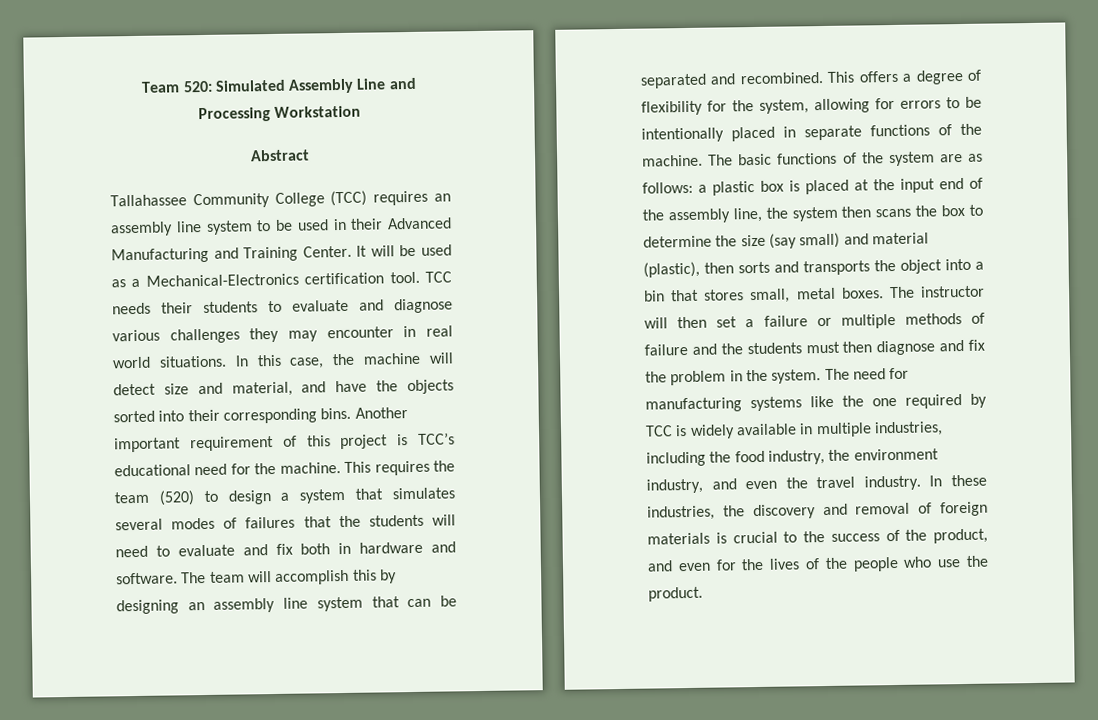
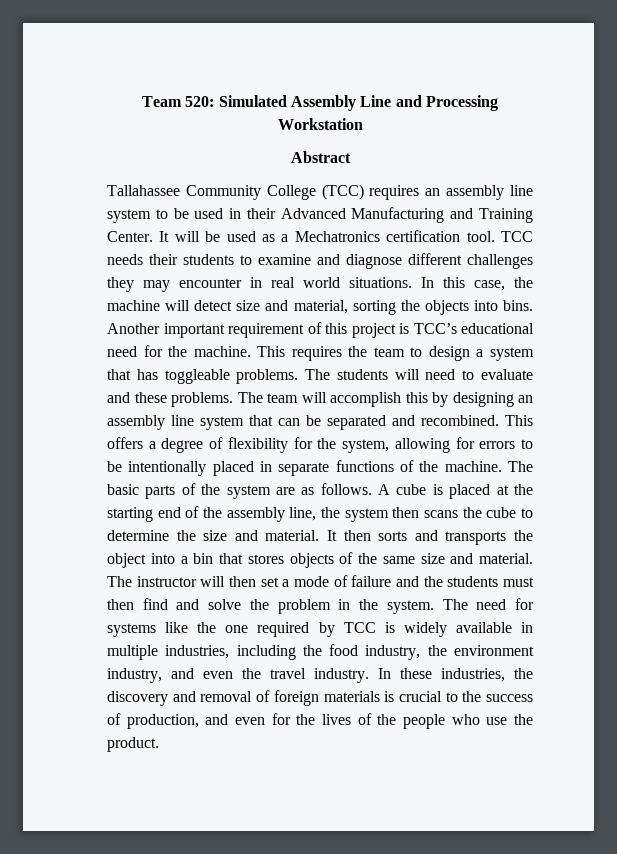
- It will be used as a Mechanical-Electronics certification tool.
+ It will be used as a Mechatronics certification tool.
- TCC needs their students to evaluate and diagnose various challenges they may encounter in real world situations.
+ TCC needs their students to examine and diagnose different challenges they may encounter in real world situations.
- In this case, the machine will detect size and material, and have the objects sorted into their corresponding bins.
+ In this case, the machine will detect size and material, sorting the objects into bins.
- This requires the team (520) to design a system that simulates several modes of failures that the students will need to evaluate and fix both in hardware and software.
+ This requires the team to design a system that has toggleable problems. The students will need to evaluate and these problems.
- The basic functions of the system are as follows: a plastic box is placed at the input end of the assembly line, the system then scans the box to determine the size (say small) and material (plastic), then sorts and transports the object into a bin that stores small, metal boxes.
+ The basic parts of the system are as follows. A cube is placed at the starting end of the assembly line, the system then scans the cube to determine the size and material. It then sorts and transports the object into a bin that stores objects of the same size and material.
- The instructor will then set a failure or multiple methods of failure and the students must then diagnose and fix the problem in the system.
+ The instructor will then set a mode of failure and the students must then find and solve the problem in the system.
- The need for manufacturing systems like the one required by TCC is widely available in multiple industries, including the food industry, the environment industry, and even the travel industry.
+ The need for systems like the one required by TCC is widely available in multiple industries, including the food industry, the environment industry, and even the travel industry.
- In these industries, the discovery and removal of foreign materials is crucial to the success of the product, and even for the lives of the people who use the product.
+ In these industries, the discovery and removal of foreign materials is crucial to the success of production, and even for the lives of the people who use the product.

